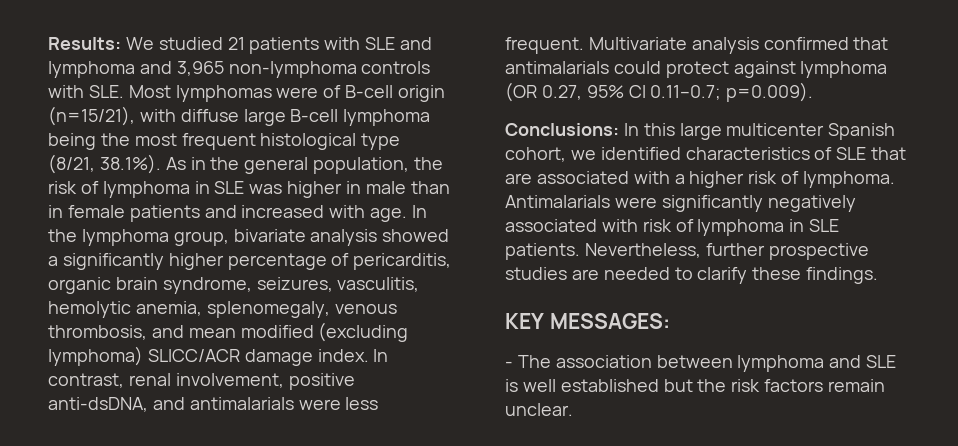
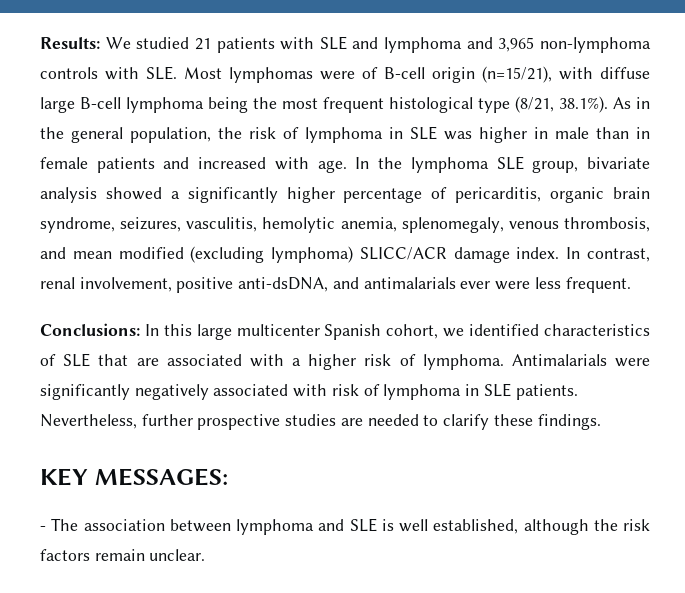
- In the lymphoma group, bivariate analysis showed a significantly higher percentage of pericarditis, organic brain syndrome, seizures, vasculitis, hemolytic anemia, splenomegaly, venous thrombosis, and mean modified (excluding lymphoma) SLICC/ACR damage index.
+ In the lymphoma SLE group, bivariate analysis showed a significantly higher percentage of pericarditis, organic brain syndrome, seizures, vasculitis, hemolytic anemia, splenomegaly, venous thrombosis, and mean modified (excluding lymphoma) SLICC/ACR damage index.
- In contrast, renal involvement, positive anti-dsDNA, and antimalarials were less frequent. Multivariate analysis confirmed that antimalarials could protect against lymphoma (OR 0.27, 95% CI 0.11–0.7; p=0.009).
+ In contrast, renal involvement, positive anti-dsDNA, and antimalarials ever were less frequent.
- - The association between lymphoma and SLE is well established but the risk factors remain unclear.
+ - The association between lymphoma and SLE is well established, although the risk factors remain unclear.

